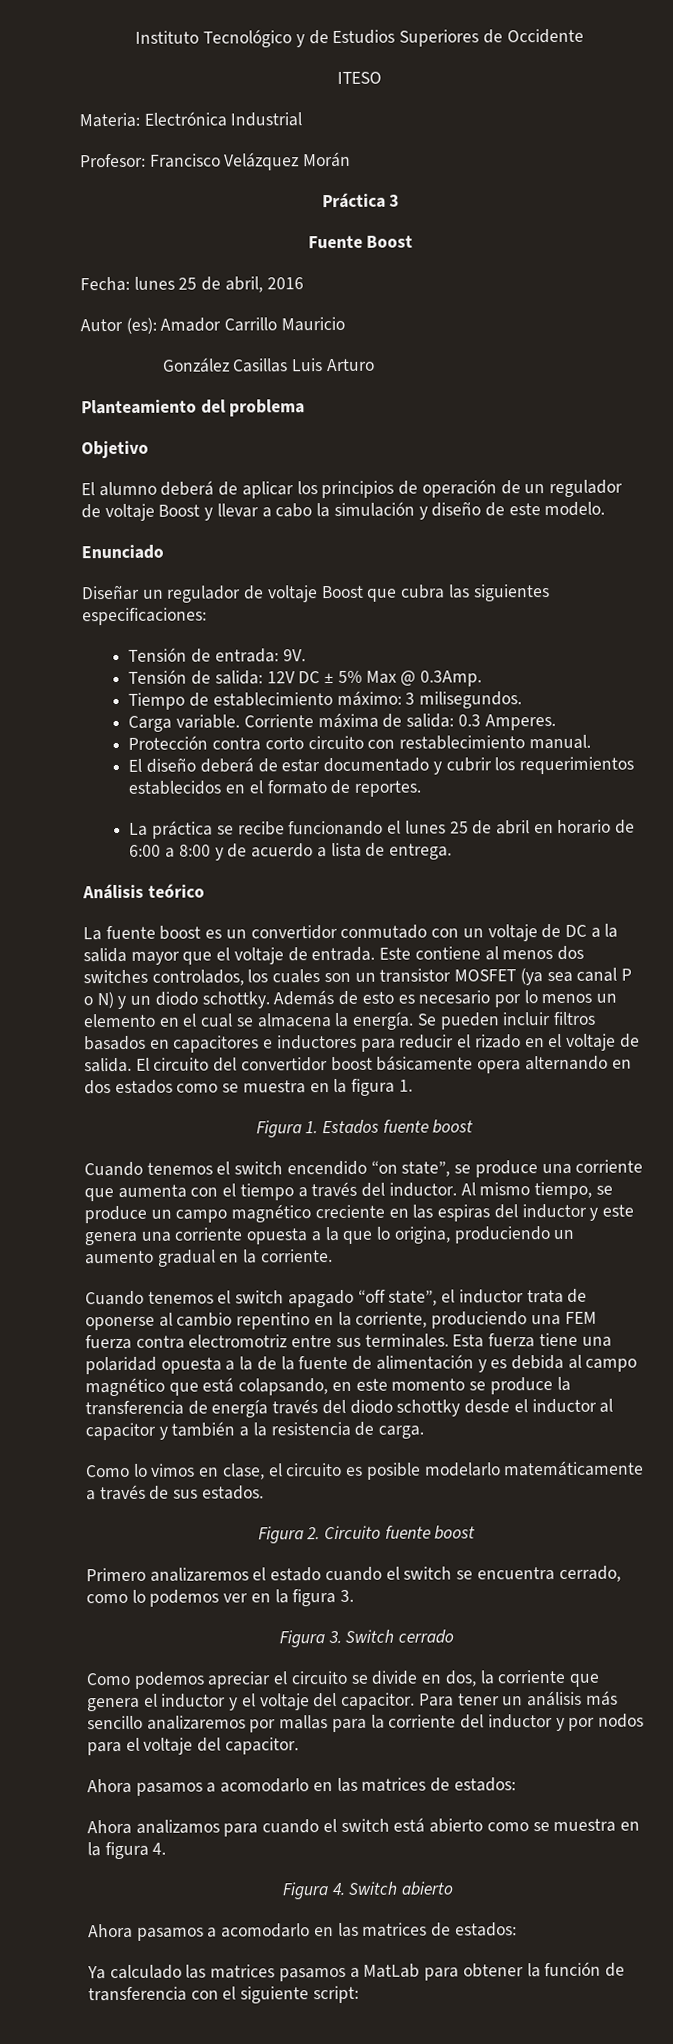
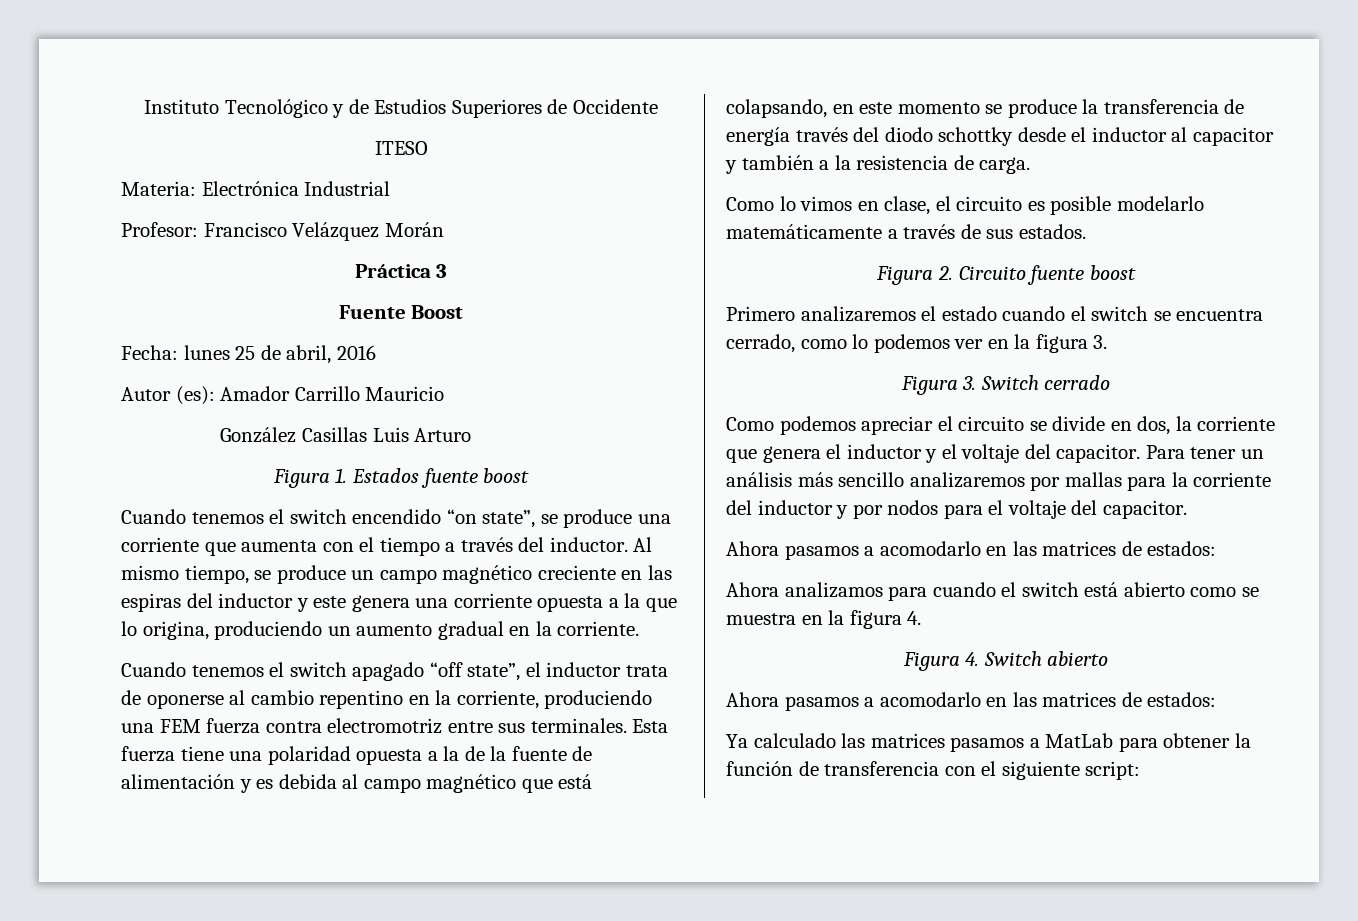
- Planteamiento del problema
- Objetivo
- El alumno deberá de aplicar los principios de operación de un regulador de voltaje Boost y llevar a cabo la simulación y diseño de este modelo.
- Enunciado
- Diseñar un regulador de voltaje Boost que cubra las siguientes especificaciones:
- Tensión de entrada: 9V.
- Tensión de salida: 12V DC ± 5% Max @ 0.3Amp.
- Tiempo de establecimiento máximo: 3 milisegundos.
- Carga variable. Corriente máxima de salida: 0.3 Amperes.
- Protección contra corto circuito con restablecimiento manual.
- El diseño deberá de estar documentado y cubrir los requerimientos establecidos en el formato de reportes.
- La práctica se recibe funcionando el lunes 25 de abril en horario de 6:00 a 8:00 y de acuerdo a lista de entrega.
- Análisis teórico
- La fuente boost es un convertidor conmutado con un voltaje de DC a la salida mayor que el voltaje de entrada. Este contiene al menos dos switches controlados, los cuales son un transistor MOSFET (ya sea canal P o N) y un diodo schottky. Además de esto es necesario por lo menos un elemento en el cual se almacena la energía. Se pueden incluir filtros basados en capacitores e inductores para reducir el rizado en el voltaje de salida. El circuito del convertidor boost básicamente opera alternando en dos estados como se muestra en la figura 1.

